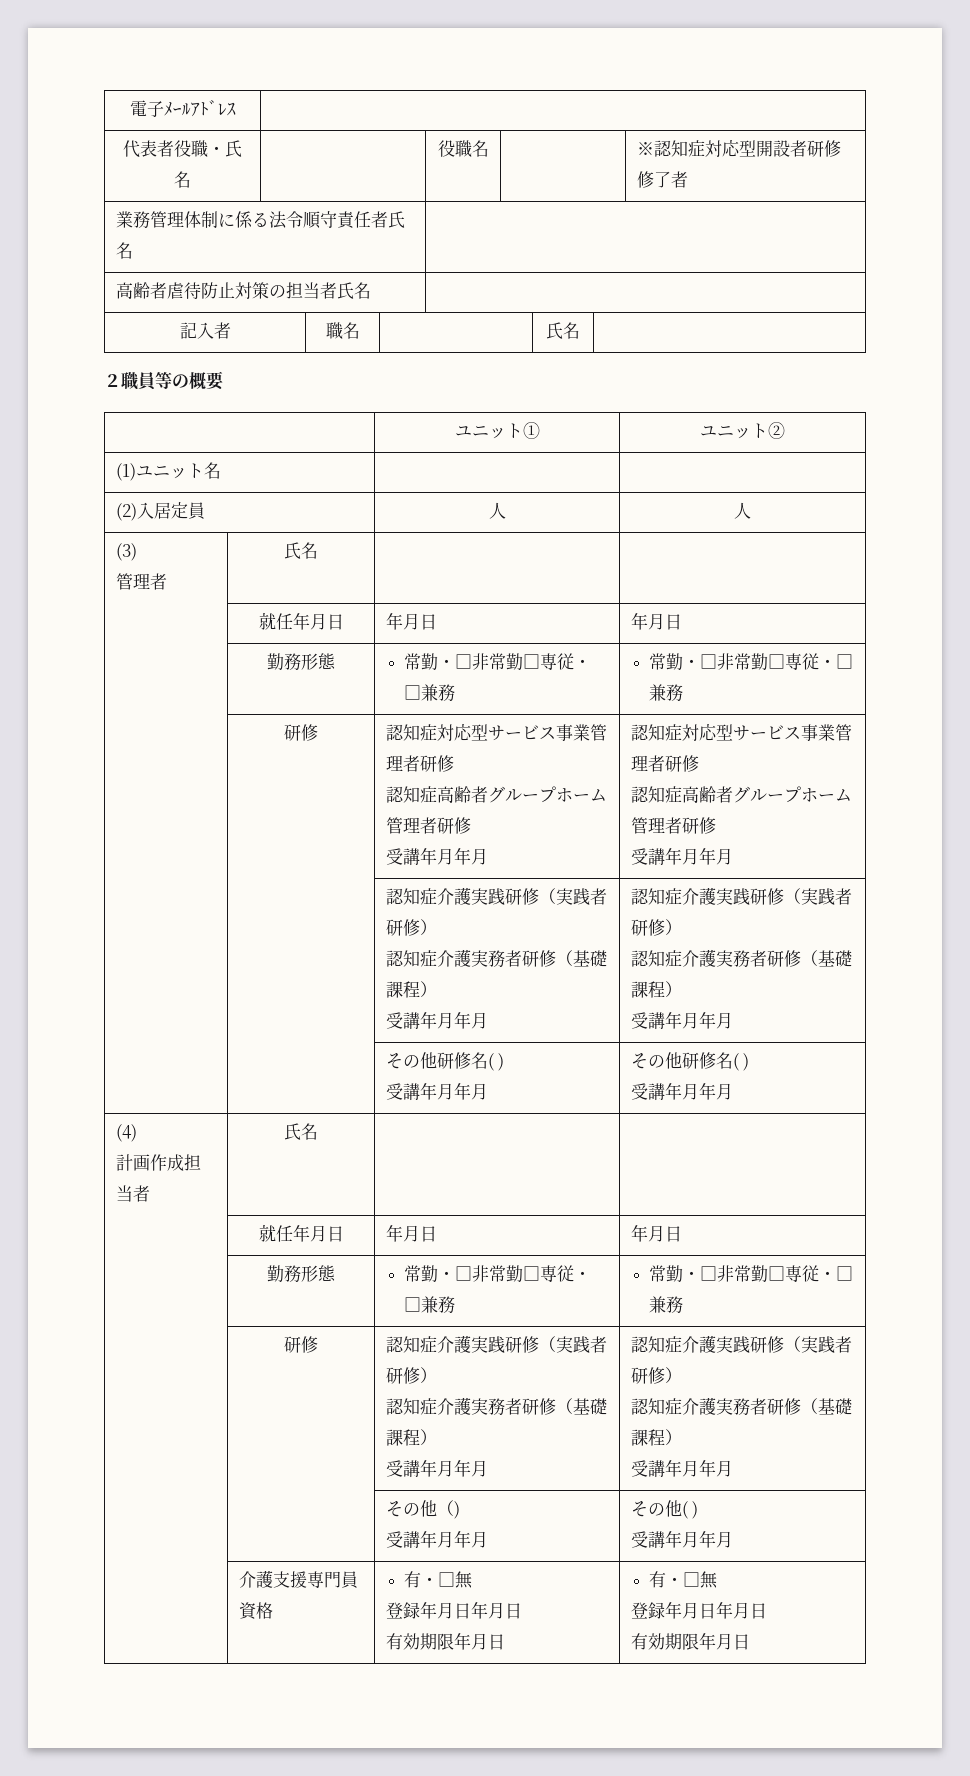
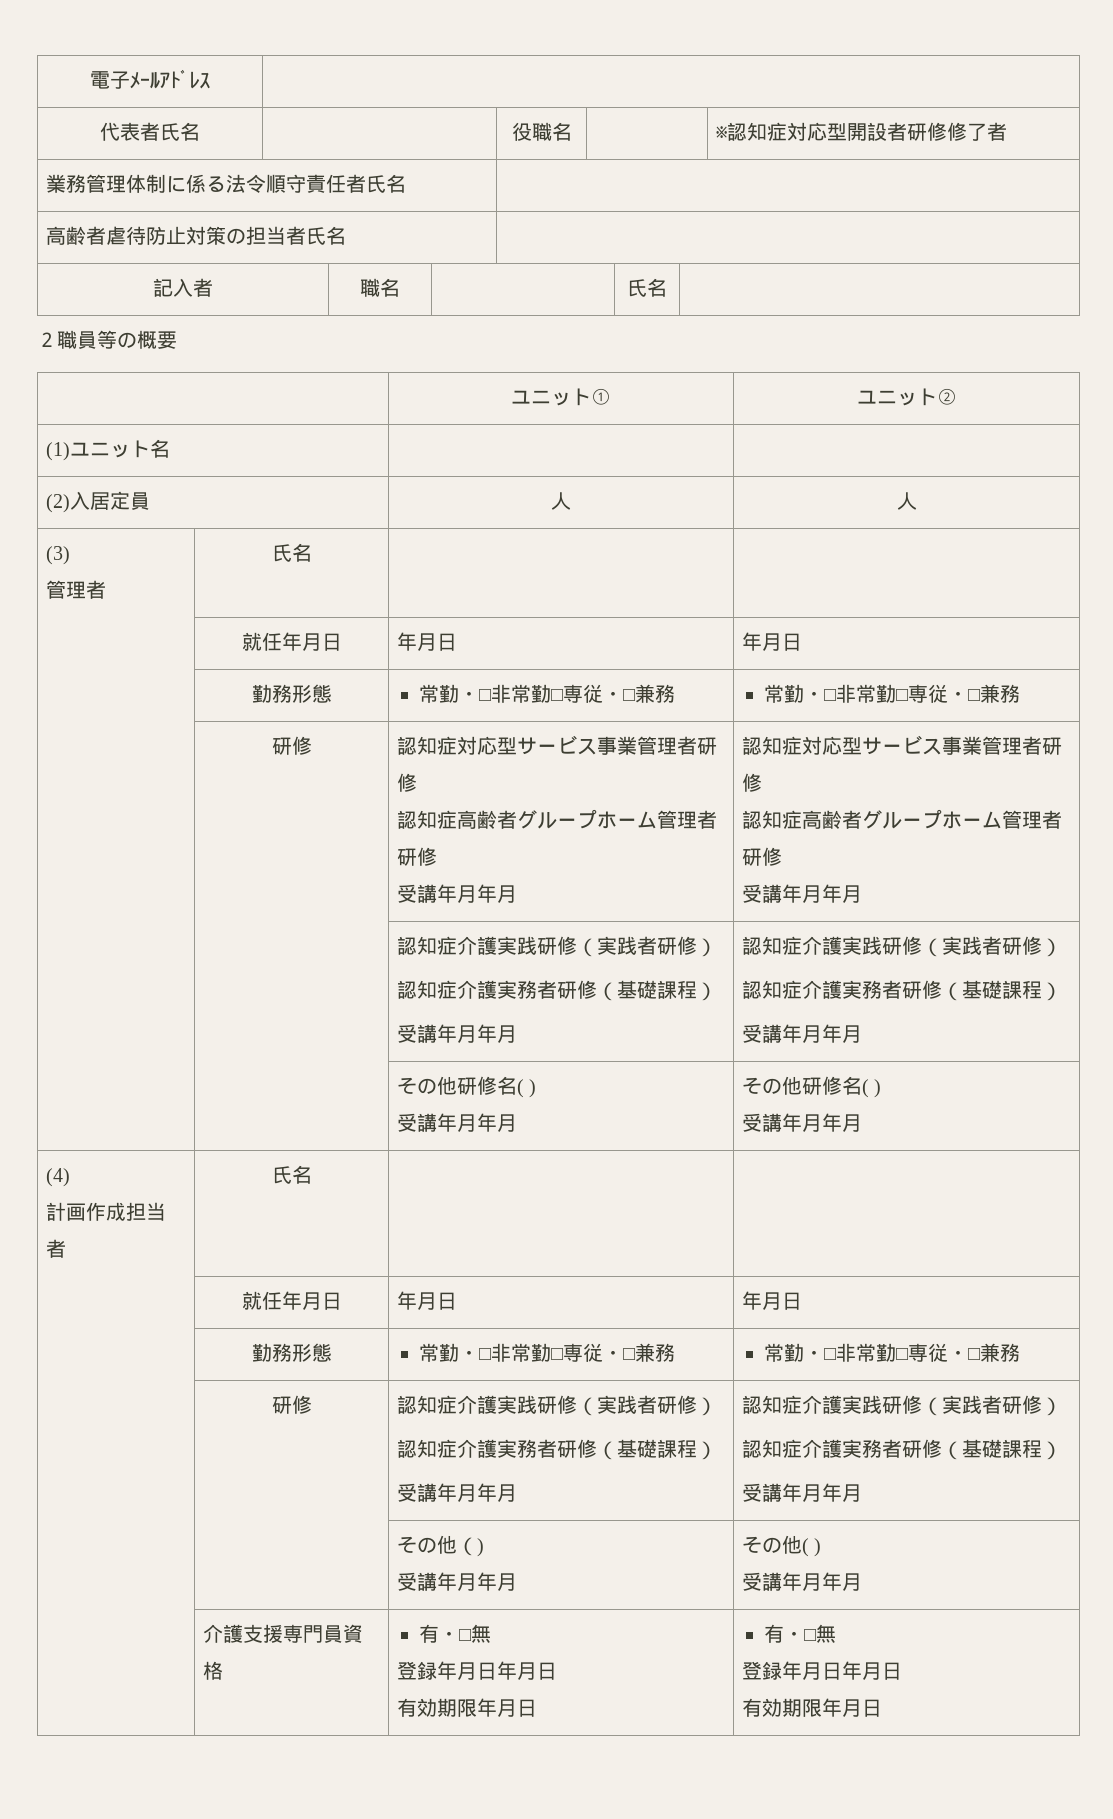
- 代表者役職・氏名 | | 役職名 | | ※認知症対応型開設者研修修了者
+ 代表者氏名 | | 役職名 | | ※認知症対応型開設者研修修了者

